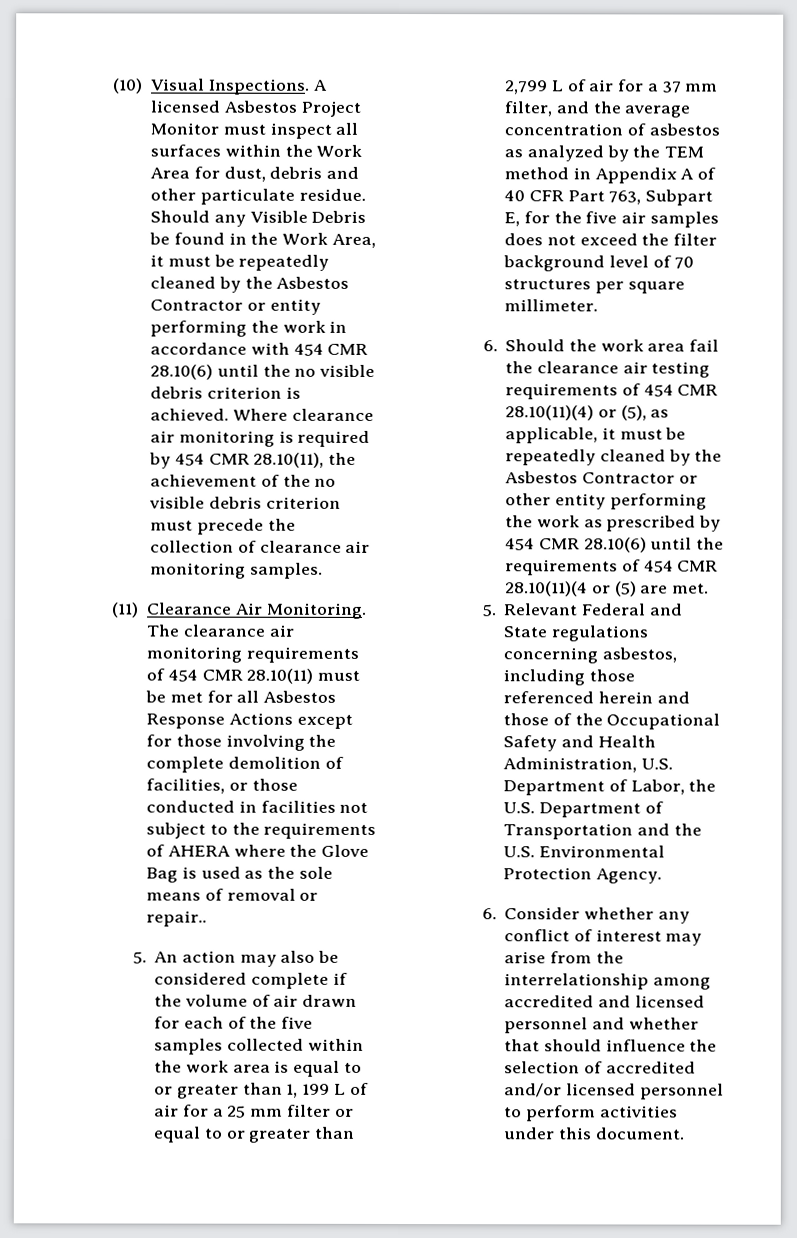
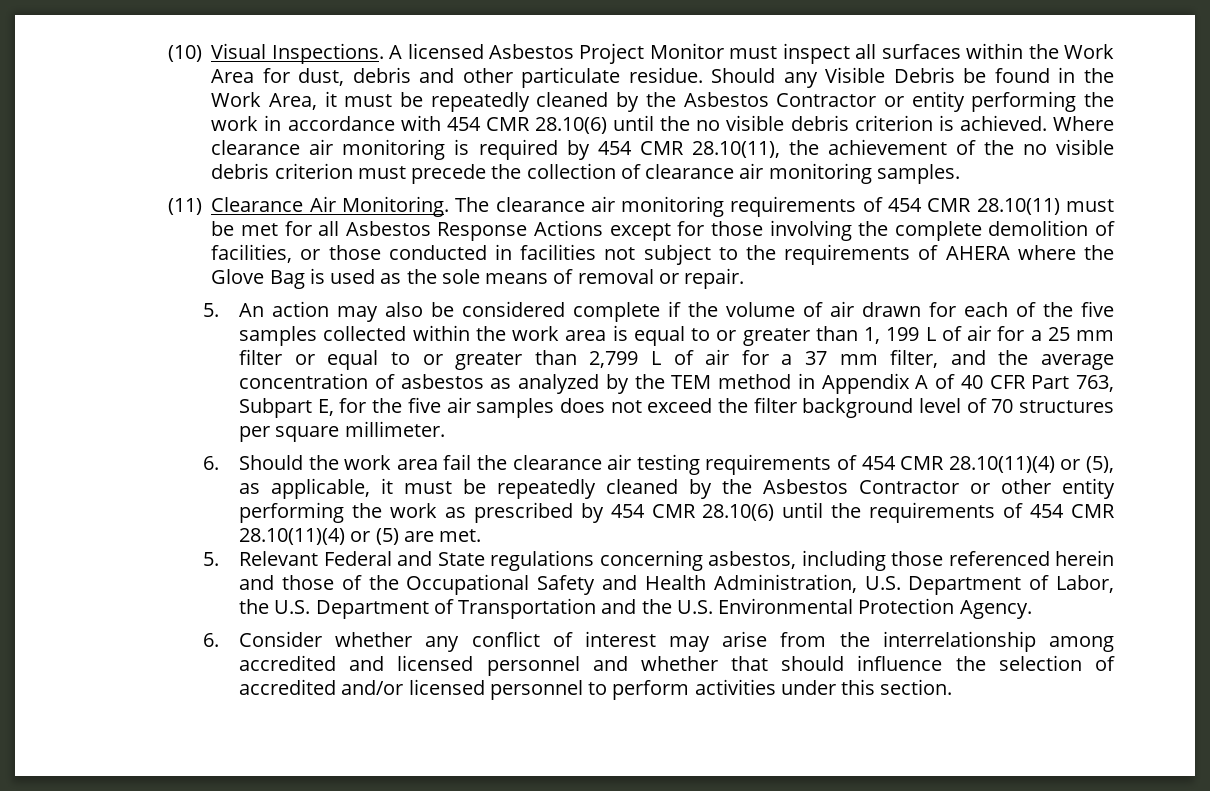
- The clearance air monitoring requirements of 454 CMR 28.10(11) must be met for all Asbestos Response Actions except for those involving the complete demolition of facilities, or those conducted in facilities not subject to the requirements of AHERA where the Glove Bag is used as the sole means of removal or repair..
+ The clearance air monitoring requirements of 454 CMR 28.10(11) must be met for all Asbestos Response Actions except for those involving the complete demolition of facilities, or those conducted in facilities not subject to the requirements of AHERA where the Glove Bag is used as the sole means of removal or repair.
- 6. Should the work area fail the clearance air testing requirements of 454 CMR 28.10(11)(4) or (5), as applicable, it must be repeatedly cleaned by the Asbestos Contractor or other entity performing the work as prescribed by 454 CMR 28.10(6) until the requirements of 454 CMR 28.10(11)(4 or (5) are met.
+ 6. Should the work area fail the clearance air testing requirements of 454 CMR 28.10(11)(4) or (5), as applicable, it must be repeatedly cleaned by the Asbestos Contractor or other entity performing the work as prescribed by 454 CMR 28.10(6) until the requirements of 454 CMR 28.10(11)(4) or (5) are met.
- 6. Consider whether any conflict of interest may arise from the interrelationship among accredited and licensed personnel and whether that should influence the selection of accredited and/or licensed personnel to perform activities under this document.
+ 6. Consider whether any conflict of interest may arise from the interrelationship among accredited and licensed personnel and whether that should influence the selection of accredited and/or licensed personnel to perform activities under this section.

